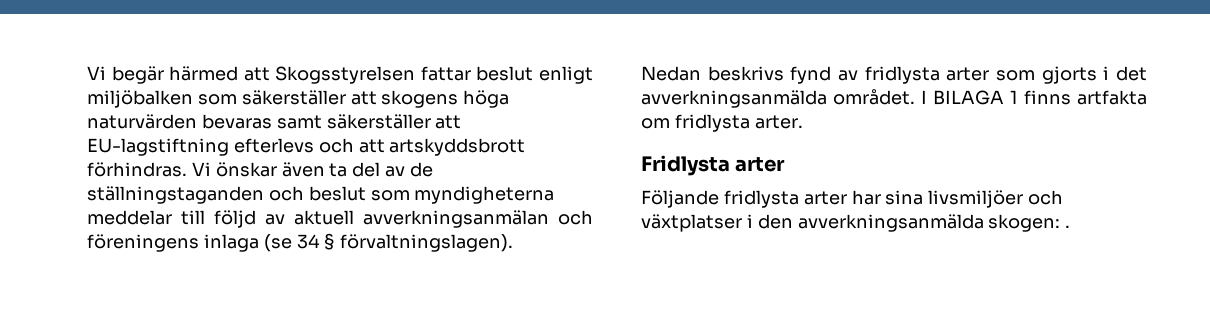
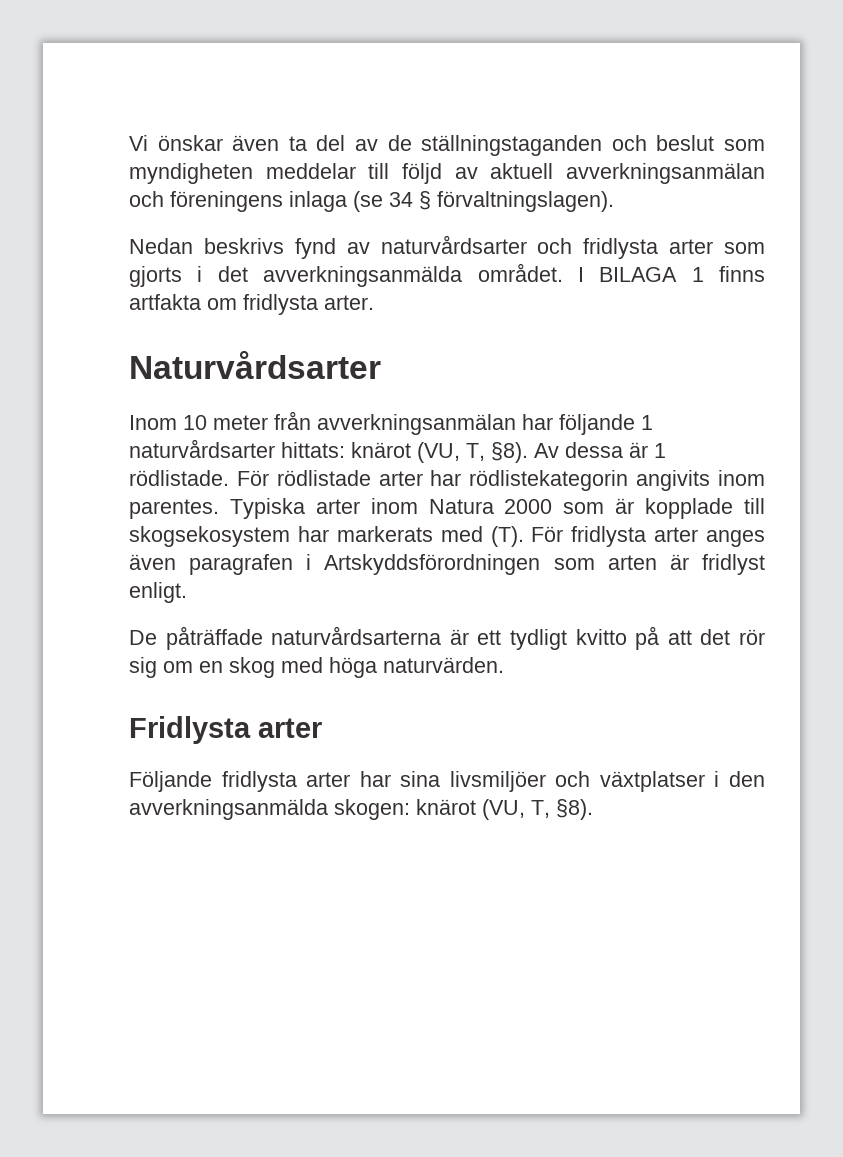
- Vi begär härmed att Skogsstyrelsen fattar beslut enligt miljöbalken som säkerställer att skogens höga naturvärden bevaras samt säkerställer att EU-lagstiftning efterlevs och att artskyddsbrott förhindras. Vi önskar även ta del av de ställningstaganden och beslut som myndigheterna meddelar till följd av aktuell avverkningsanmälan och föreningens inlaga (se 34 § förvaltningslagen).
+ Vi önskar även ta del av de ställningstaganden och beslut som myndigheten meddelar till följd av aktuell avverkningsanmälan och föreningens inlaga (se 34 § förvaltningslagen).
- Nedan beskrivs fynd av fridlysta arter som gjorts i det avverkningsanmälda området.
+ Nedan beskrivs fynd av naturvårdsarter och fridlysta arter som gjorts i det avverkningsanmälda området.
+ Naturvårdsarter
+ Inom 10 meter från avverkningsanmälan har följande 1 naturvårdsarter hittats: knärot (VU, T, §8). Av dessa är 1 rödlistade. För rödlistade arter har rödlistekategorin angivits inom parentes. Typiska arter inom Natura 2000 som är kopplade till skogsekosystem har markerats med (T). För fridlysta arter anges även paragrafen i Artskyddsförordningen som arten är fridlyst enligt.
+ De påträffade naturvårdsarterna är ett tydligt kvitto på att det rör sig om en skog med höga naturvärden.
- Följande fridlysta arter har sina livsmiljöer och växtplatser i den avverkningsanmälda skogen: .
+ Följande fridlysta arter har sina livsmiljöer och växtplatser i den avverkningsanmälda skogen: knärot (VU, T, §8).

